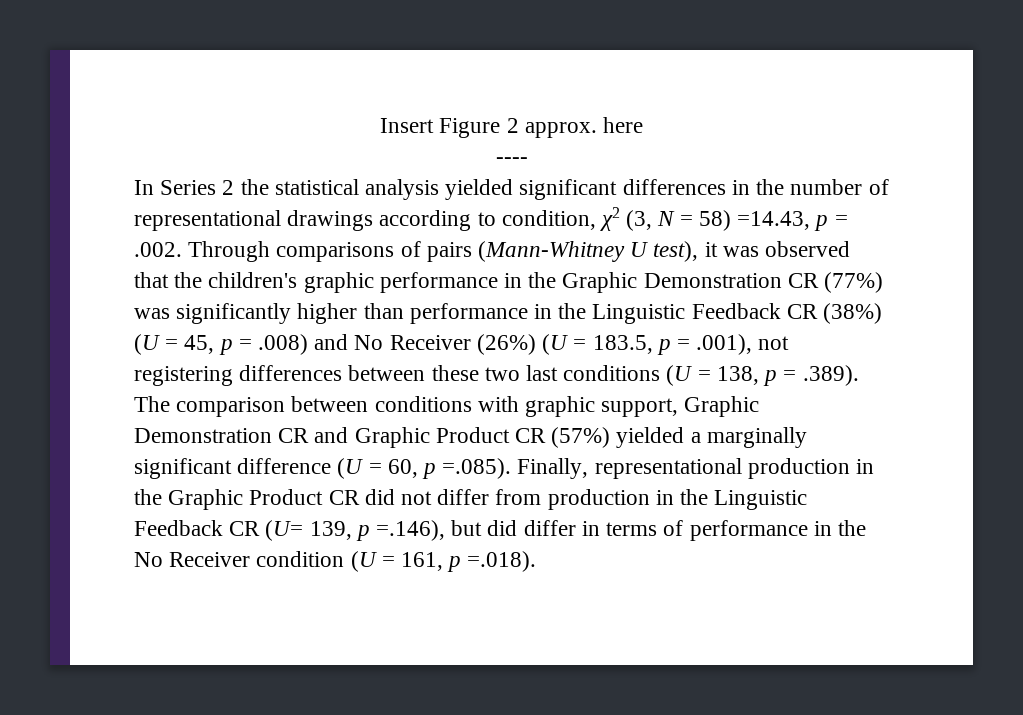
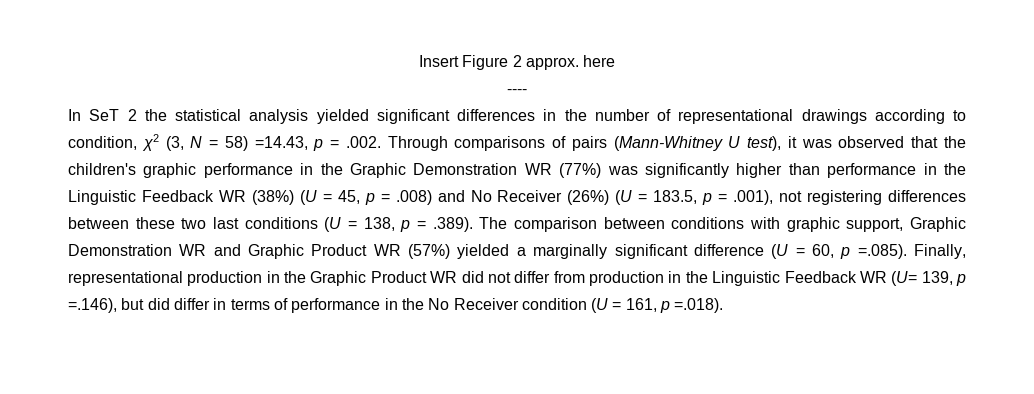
- In Series 2 the statistical analysis yielded significant differences in the number of representational drawings according to condition, χ2 (3, N = 58) =14.43, p = .002. Through comparisons of pairs (Mann-Whitney U test), it was observed that the children's graphic performance in the Graphic Demonstration CR (77%) was significantly higher than performance in the Linguistic Feedback CR (38%) (U = 45, p = .008) and No Receiver (26%) (U = 183.5, p = .001), not registering differences between these two last conditions (U = 138, p = .389). The comparison between conditions with graphic support, Graphic Demonstration CR and Graphic Product CR (57%) yielded a marginally significant difference (U = 60, p =.085). Finally, representational production in the Graphic Product CR did not differ from production in the Linguistic Feedback CR (U= 139, p =.146), but did differ in terms of performance in the No Receiver condition (U = 161, p =.018).
+ In SeT 2 the statistical analysis yielded significant differences in the number of representational drawings according to condition, χ2 (3, N = 58) =14.43, p = .002. Through comparisons of pairs (Mann-Whitney U test), it was observed that the children's graphic performance in the Graphic Demonstration WR (77%) was significantly higher than performance in the Linguistic Feedback WR (38%) (U = 45, p = .008) and No Receiver (26%) (U = 183.5, p = .001), not registering differences between these two last conditions (U = 138, p = .389). The comparison between conditions with graphic support, Graphic Demonstration WR and Graphic Product WR (57%) yielded a marginally significant difference (U = 60, p =.085). Finally, representational production in the Graphic Product WR did not differ from production in the Linguistic Feedback WR (U= 139, p =.146), but did differ in terms of performance in the No Receiver condition (U = 161, p =.018).

